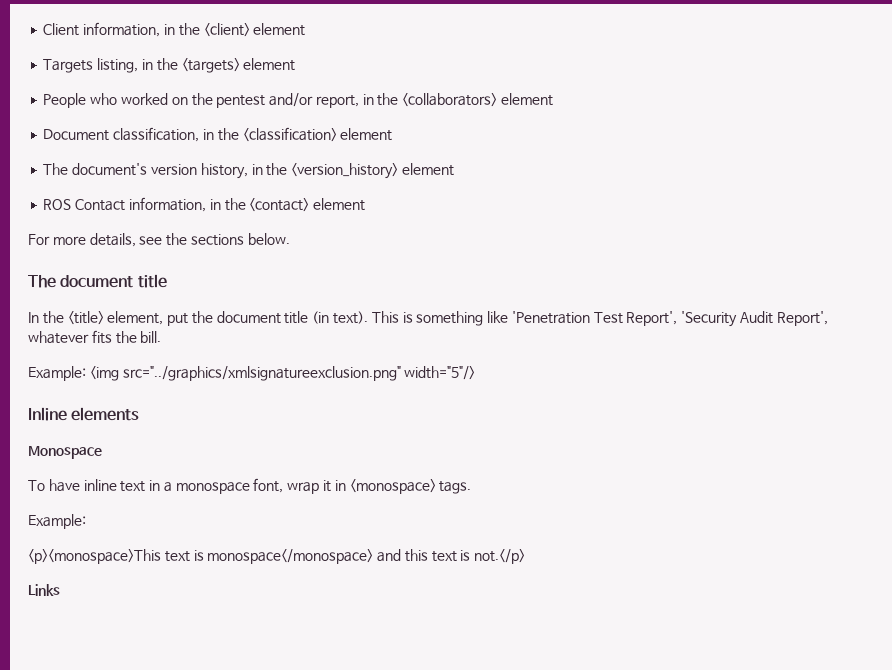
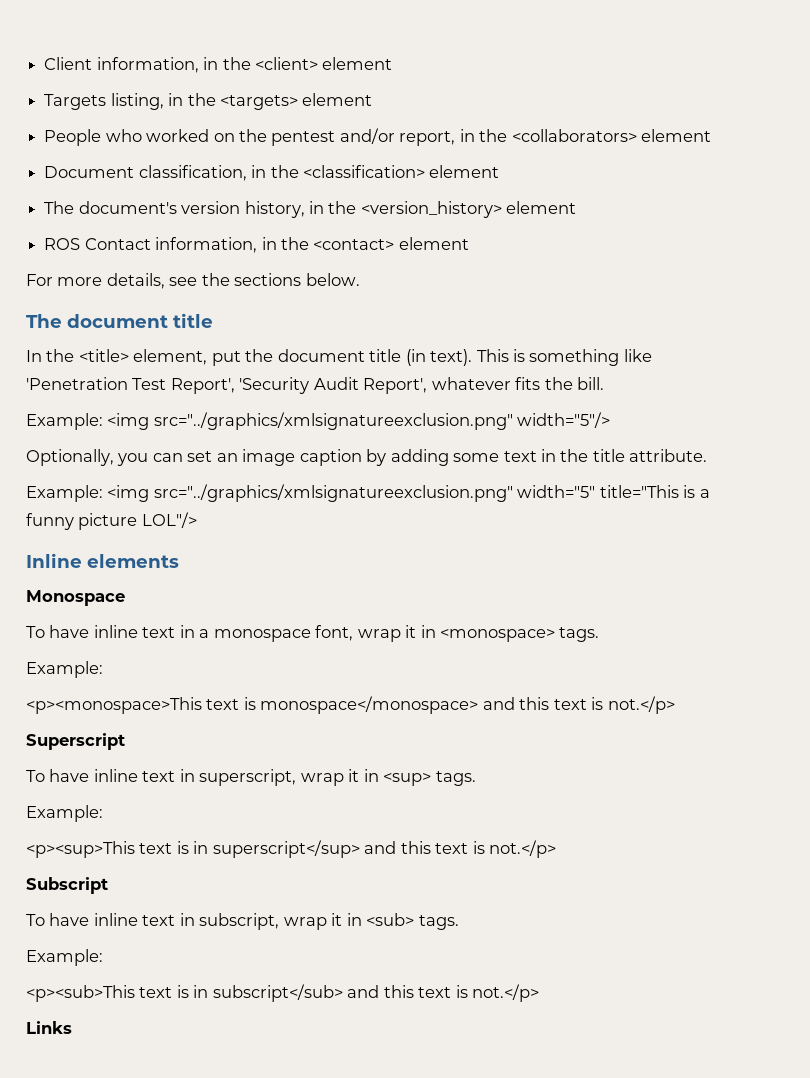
+ Optionally, you can set an image caption by adding some text in the title attribute.
+ Example: <img src="../graphics/xmlsignatureexclusion.png" width="5" title="This is a funny picture LOL"/>
+ Superscript
+ To have inline text in superscript, wrap it in <sup> tags.
+ Example:
+ <p><sup>This text is in superscript</sup> and this text is not.</p>
+ Subscript
+ To have inline text in subscript, wrap it in <sub> tags.
+ Example:
+ <p><sub>This text is in subscript</sub> and this text is not.</p>

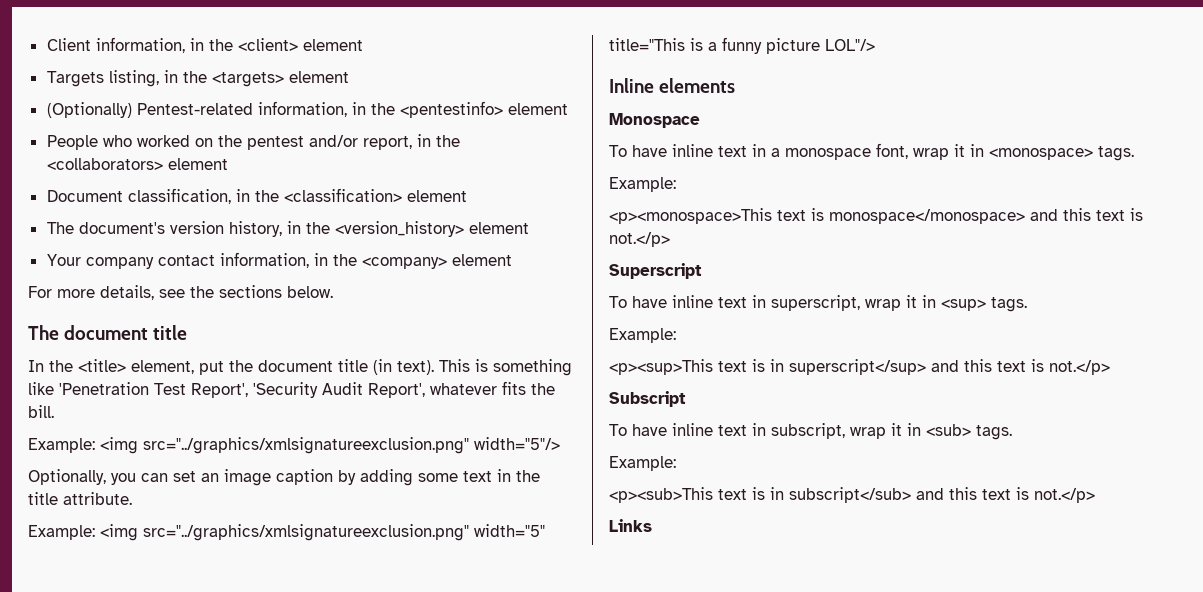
+ (Optionally) Pentest-related information, in the <pentestinfo> element
- ROS Contact information, in the <contact> element
+ Your company contact information, in the <company> element

